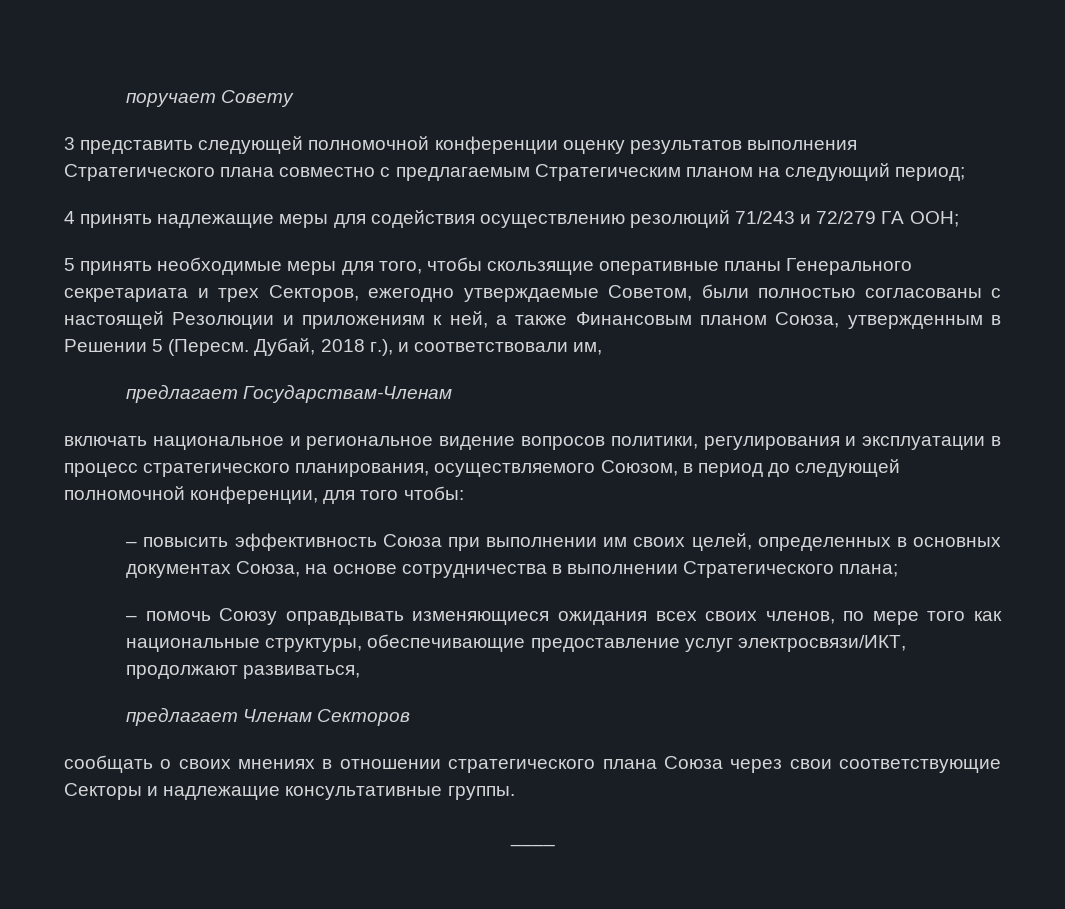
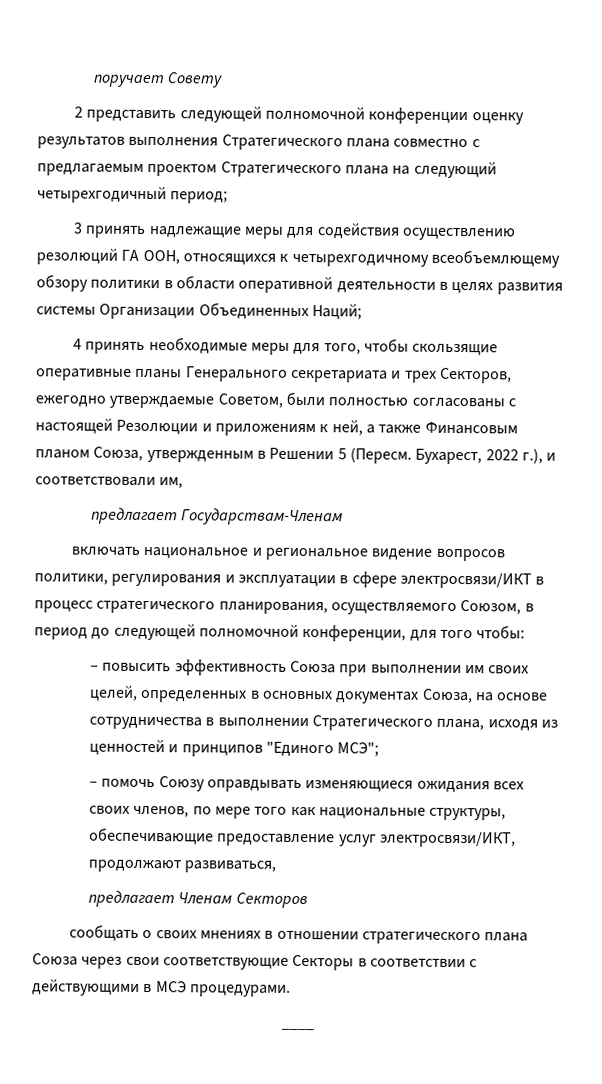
- 3 представить следующей полномочной конференции оценку результатов выполнения Стратегического плана совместно с предлагаемым Стратегическим планом на следующий период;
+ 2 представить следующей полномочной конференции оценку результатов выполнения Стратегического плана совместно с предлагаемым проектом Стратегического плана на следующий четырехгодичный период;
- 4 принять надлежащие меры для содействия осуществлению резолюций 71/243 и 72/279 ГА ООН;
- 5 принять необходимые меры для того, чтобы скользящие оперативные планы Генерального секретариата и трех Секторов, ежегодно утверждаемые Советом, были полностью согласованы c настоящей Резолюции и приложениям к ней, а также Финансовым планом Союза, утвержденным в Решении 5 (Пересм.
+ 3 принять надлежащие меры для содействия осуществлению резолюций ГА ООН, относящихся к четырехгодичному всеобъемлющему обзору политики в области оперативной деятельности в целях развития системы Организации Объединенных Наций;
+ 4 принять необходимые меры для того, чтобы скользящие оперативные планы Генерального секретариата и трех Секторов, ежегодно утверждаемые Советом, были полностью согласованы c настоящей Резолюции и приложениям к ней, а также Финансовым планом Союза, утвержденным в Решении 5 (Пересм.
- Дубай, 2018 г.), и соответствовали им,
+ Бухарест, 2022 г.), и соответствовали им,
- включать национальное и региональное видение вопросов политики, регулирования и эксплуатации в процесс стратегического планирования, осуществляемого Союзом, в период до следующей полномочной конференции, для того чтобы:
+ включать национальное и региональное видение вопросов политики, регулирования и эксплуатации в сфере электросвязи/ИКТ в процесс стратегического планирования, осуществляемого Союзом, в период до следующей полномочной конференции, для того чтобы:
- – повысить эффективность Союза при выполнении им своих целей, определенных в основных документах Союза, на основе сотрудничества в выполнении Стратегического плана;
+ – повысить эффективность Союза при выполнении им своих целей, определенных в основных документах Союза, на основе сотрудничества в выполнении Стратегического плана, исходя из ценностей и принципов "Единого МСЭ";
- сообщать о своих мнениях в отношении стратегического плана Союза через свои соответствующие Секторы и надлежащие консультативные группы.
+ сообщать о своих мнениях в отношении стратегического плана Союза через свои соответствующие Секторы в соответствии с действующими в МСЭ процедурами.

